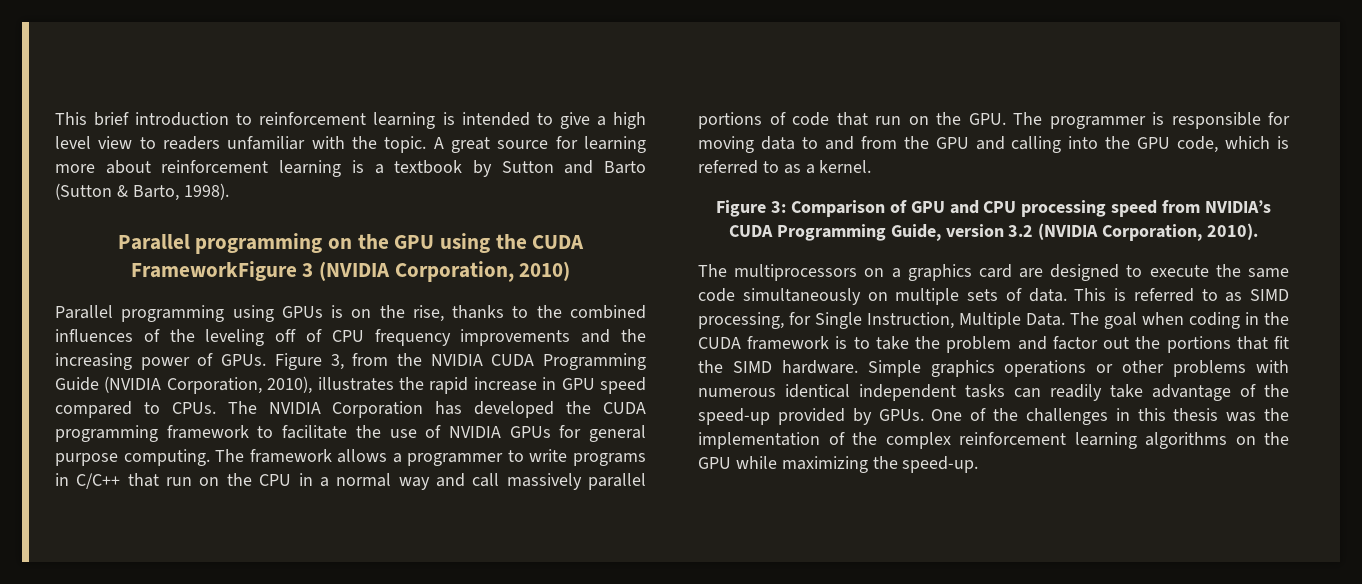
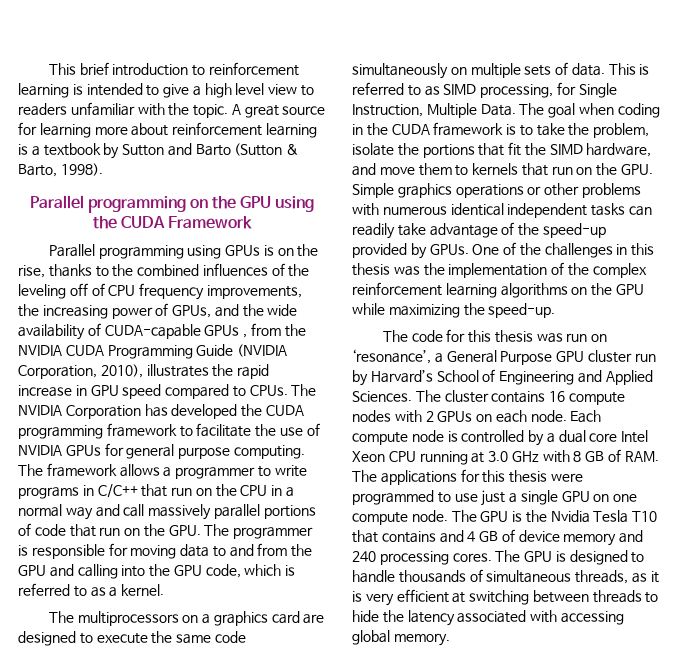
- Parallel programming on the GPU using the CUDA FrameworkFigure 3 (NVIDIA Corporation, 2010)
+ Parallel programming on the GPU using the CUDA Framework
- Parallel programming using GPUs is on the rise, thanks to the combined influences of the leveling off of CPU frequency improvements and the increasing power of GPUs. Figure 3, from the NVIDIA CUDA Programming Guide (NVIDIA Corporation, 2010), illustrates the rapid increase in GPU speed compared to CPUs.
+ Parallel programming using GPUs is on the rise, thanks to the combined influences of the leveling off of CPU frequency improvements, the increasing power of GPUs, and the wide availability of CUDA-capable GPUs , from the NVIDIA CUDA Programming Guide (NVIDIA Corporation, 2010), illustrates the rapid increase in GPU speed compared to CPUs.
- Figure 3: Comparison of GPU and CPU processing speed from NVIDIA’s CUDA Programming Guide, version 3.2 (NVIDIA Corporation, 2010).
- The goal when coding in the CUDA framework is to take the problem and factor out the portions that fit the SIMD hardware. Simple graphics operations or other problems with numerous identical independent tasks can readily take advantage of the speed-up provided by GPUs.
+ The goal when coding in the CUDA framework is to take the problem, isolate the portions that fit the SIMD hardware, and move them to kernels that run on the GPU. Simple graphics operations or other problems with numerous identical independent tasks can readily take advantage of the speed-up provided by GPUs.
+ The code for this thesis was run on ‘resonance’, a General Purpose GPU cluster run by Harvard’s School of Engineering and Applied Sciences. The cluster contains 16 compute nodes with 2 GPUs on each node. Each compute node is controlled by a dual core Intel Xeon CPU running at 3.0 GHz with 8 GB of RAM. The applications for this thesis were programmed to use just a single GPU on one compute node. The GPU is the Nvidia Tesla T10 that contains and 4 GB of device memory and 240 processing cores. The GPU is designed to handle thousands of simultaneous threads, as it is very efficient at switching between threads to hide the latency associated with accessing global memory.

